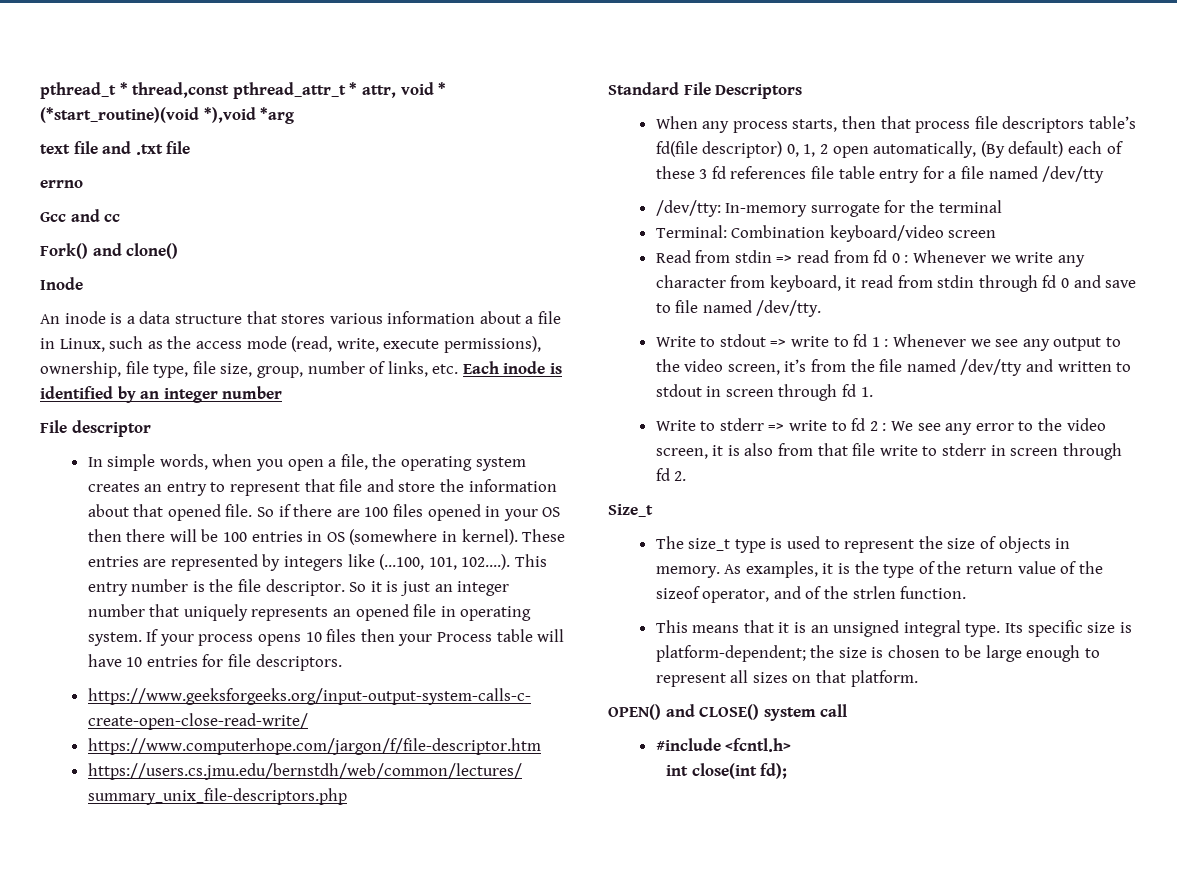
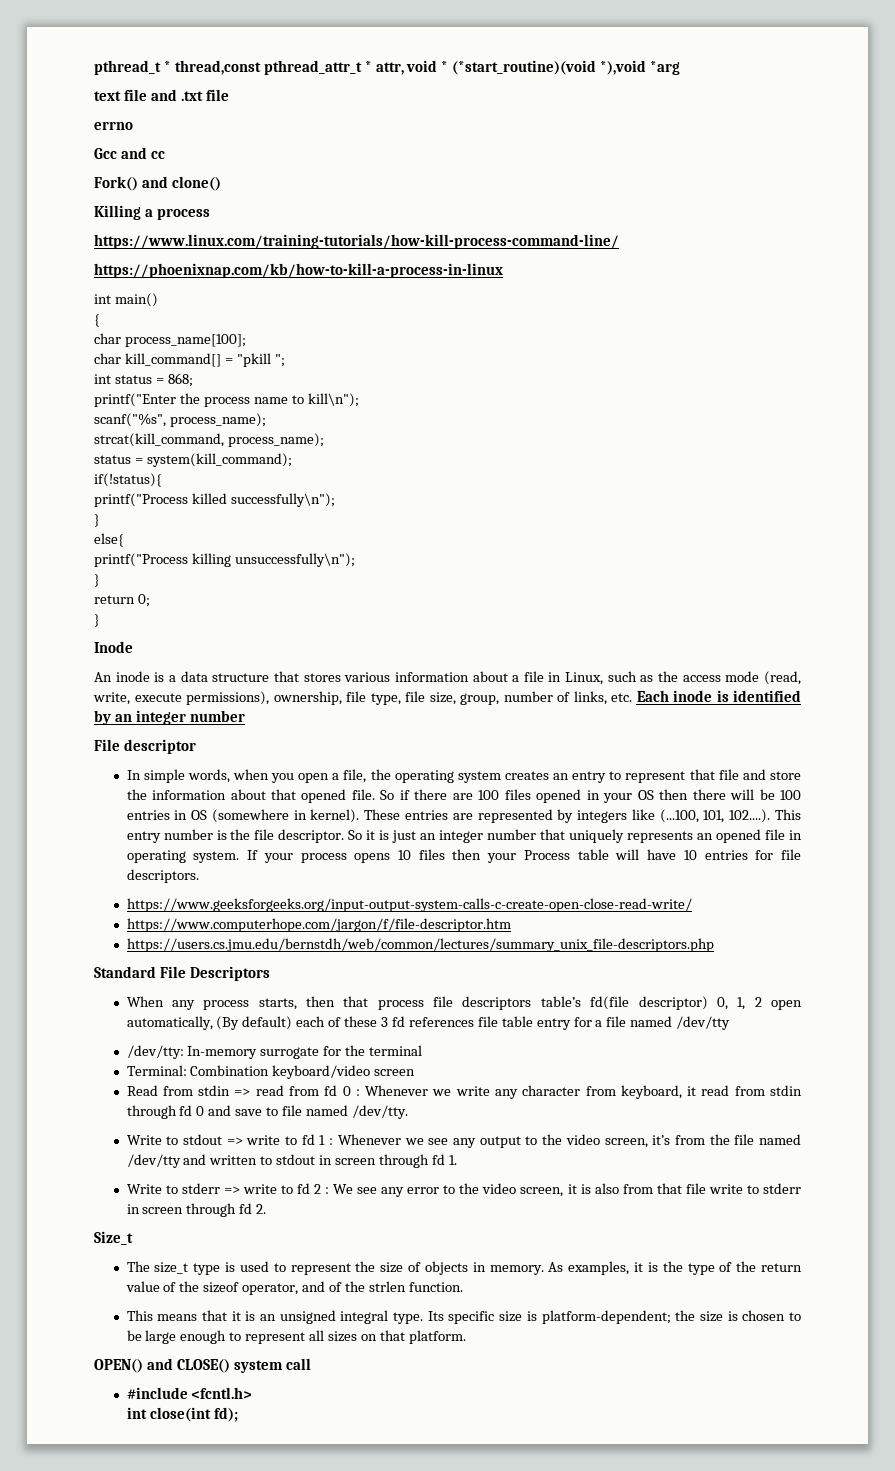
+ Killing a process
+ https://www.linux.com/training-tutorials/how-kill-process-command-line/
+ https://phoenixnap.com/kb/how-to-kill-a-process-in-linux
+ int main()
+ {
+ char process_name[100];
+ char kill_command[] = "pkill ";
+ int status = 868;
+ printf("Enter the process name to kill\n");
+ scanf("%s", process_name);
+ strcat(kill_command, process_name);
+ status = system(kill_command);
+ if(!status){
+ printf("Process killed successfully\n");
+ }
+ else{
+ printf("Process killing unsuccessfully\n");
+ }
+ return 0;
+ }

